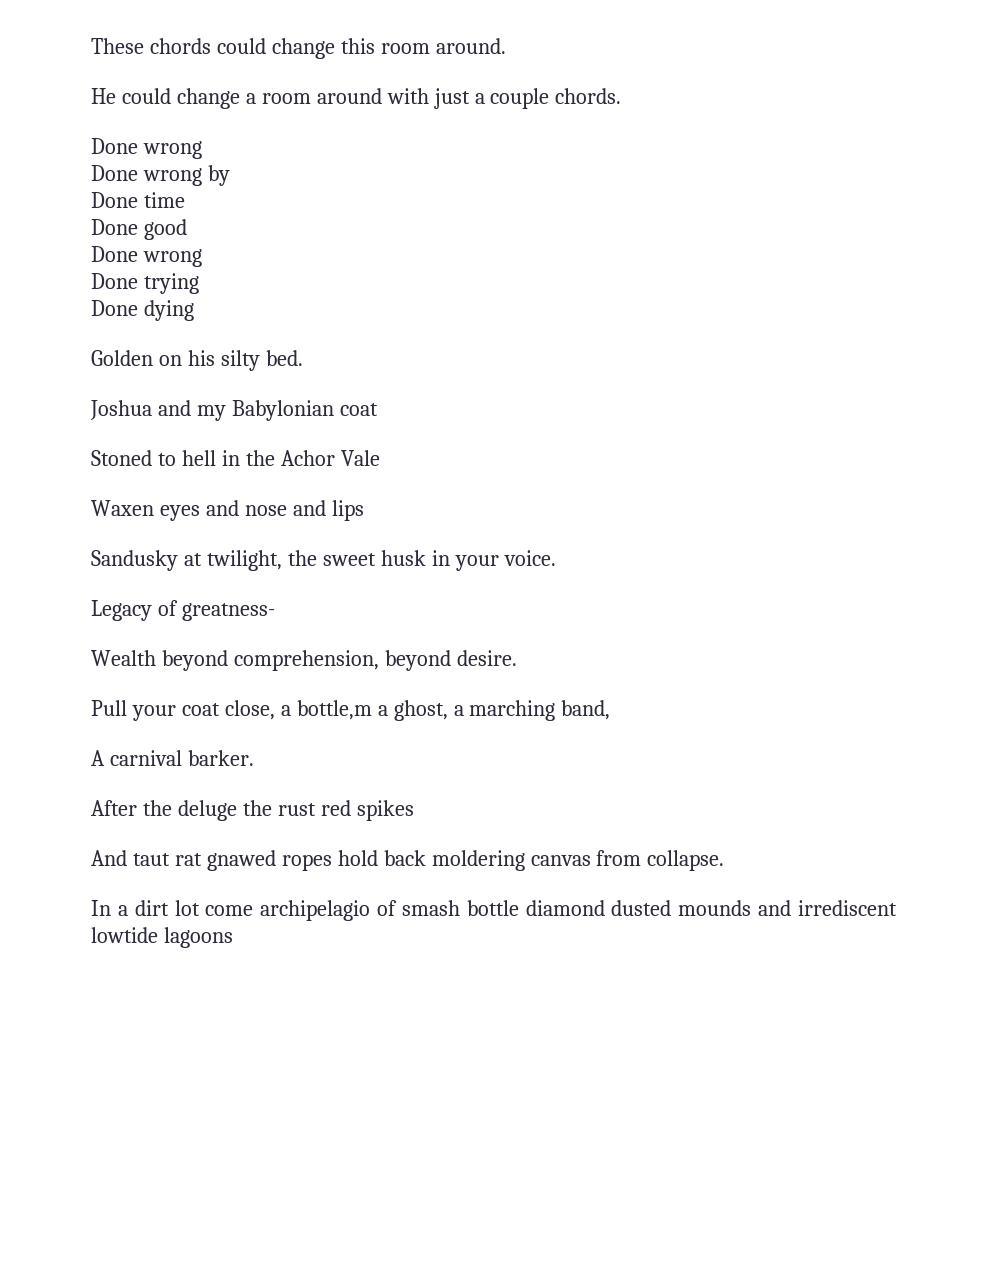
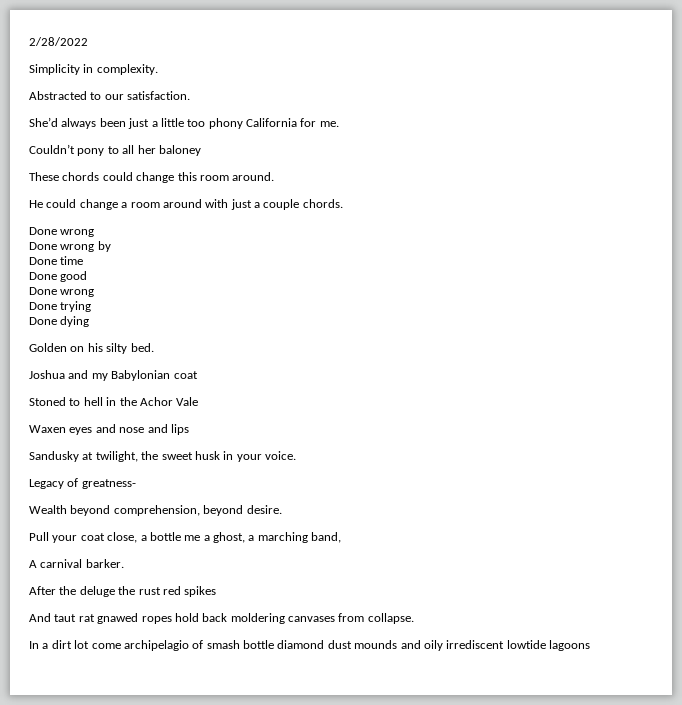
+ 2/28/2022
+ Simplicity in complexity.
+ Abstracted to our satisfaction.
+ She’d always been just a little too phony California for me.
+ Couldn’t pony to all her baloney
- Pull your coat close, a bottle,m a ghost, a marching band,
+ Pull your coat close, a bottle me a ghost, a marching band,
- And taut rat gnawed ropes hold back moldering canvas from collapse.
+ And taut rat gnawed ropes hold back moldering canvases from collapse.
- In a dirt lot come archipelagio of smash bottle diamond dusted mounds and irrediscent lowtide lagoons
+ In a dirt lot come archipelagio of smash bottle diamond dust mounds and oily irrediscent lowtide lagoons

